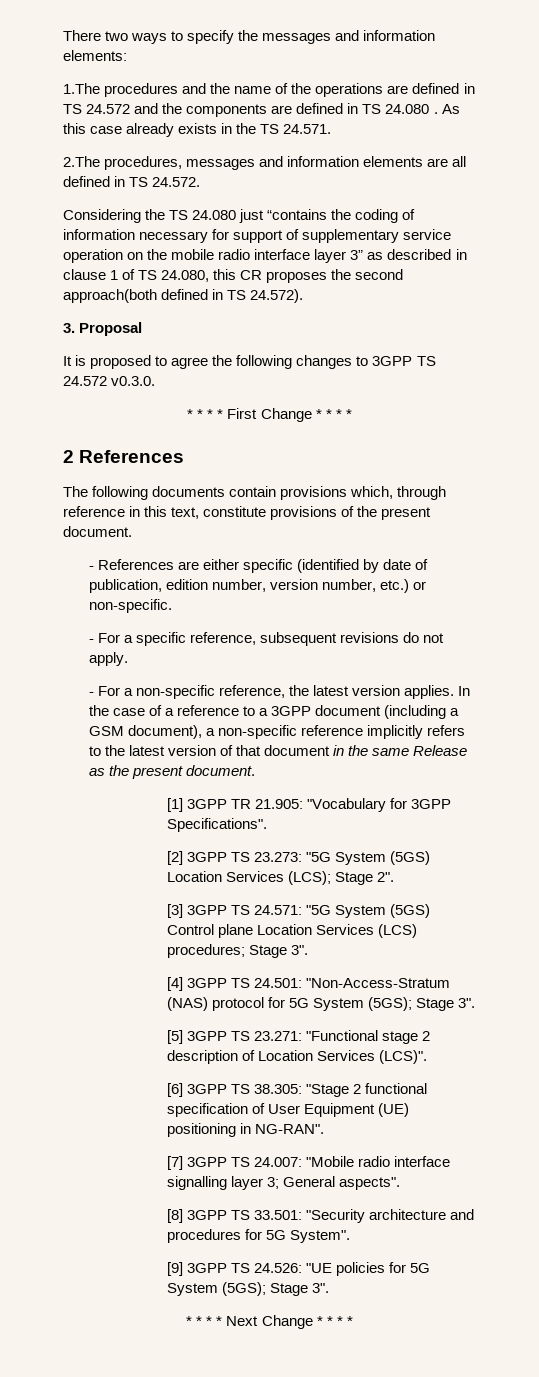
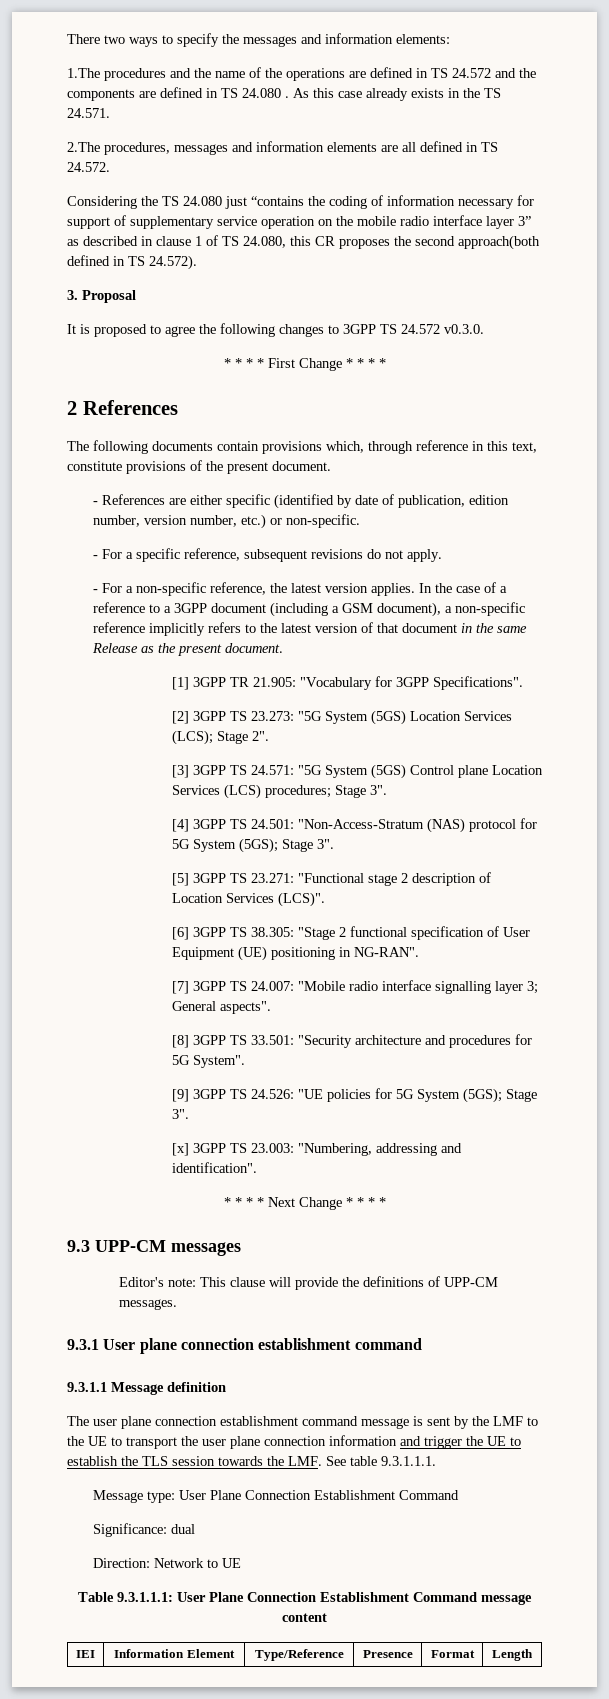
+ [x] 3GPP TS 23.003: "Numbering, addressing and identification".
+ 9.3 UPP-CM messages
+ Editor's note: This clause will provide the definitions of UPP-CM messages.
+ 9.3.1 User plane connection establishment command
+ 9.3.1.1 Message definition
+ The user plane connection establishment command message is sent by the LMF to the UE to transport the user plane connection information and trigger the UE to establish the TLS session towards the LMF. See table 9.3.1.1.1.
+ Message type: User Plane Connection Establishment Command
+ Significance: dual
+ Direction: Network to UE
+ Table 9.3.1.1.1: User Plane Connection Establishment Command message content
+ IEI | Information Element | Type/Reference | Presence | Format | Length

